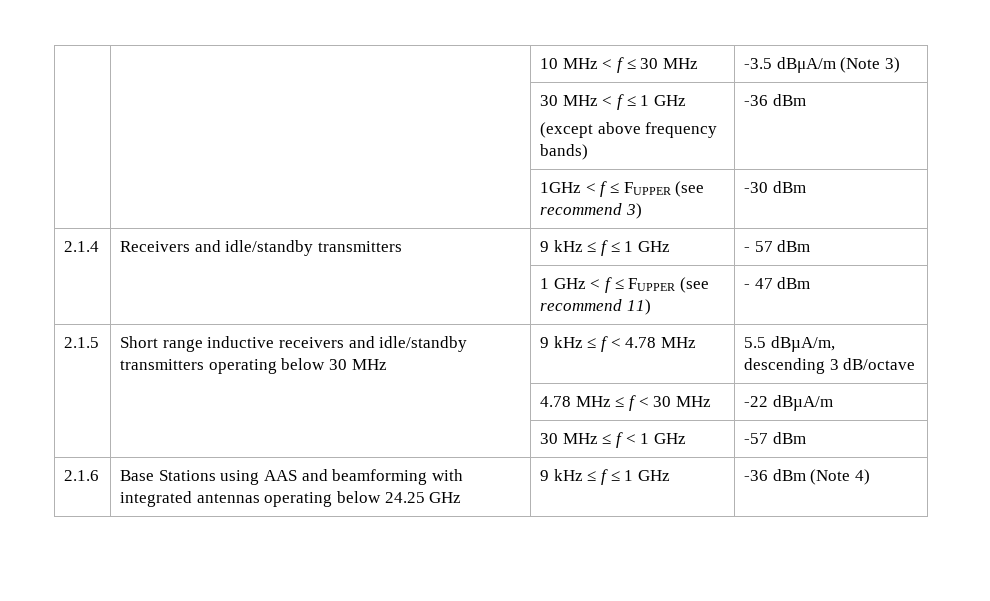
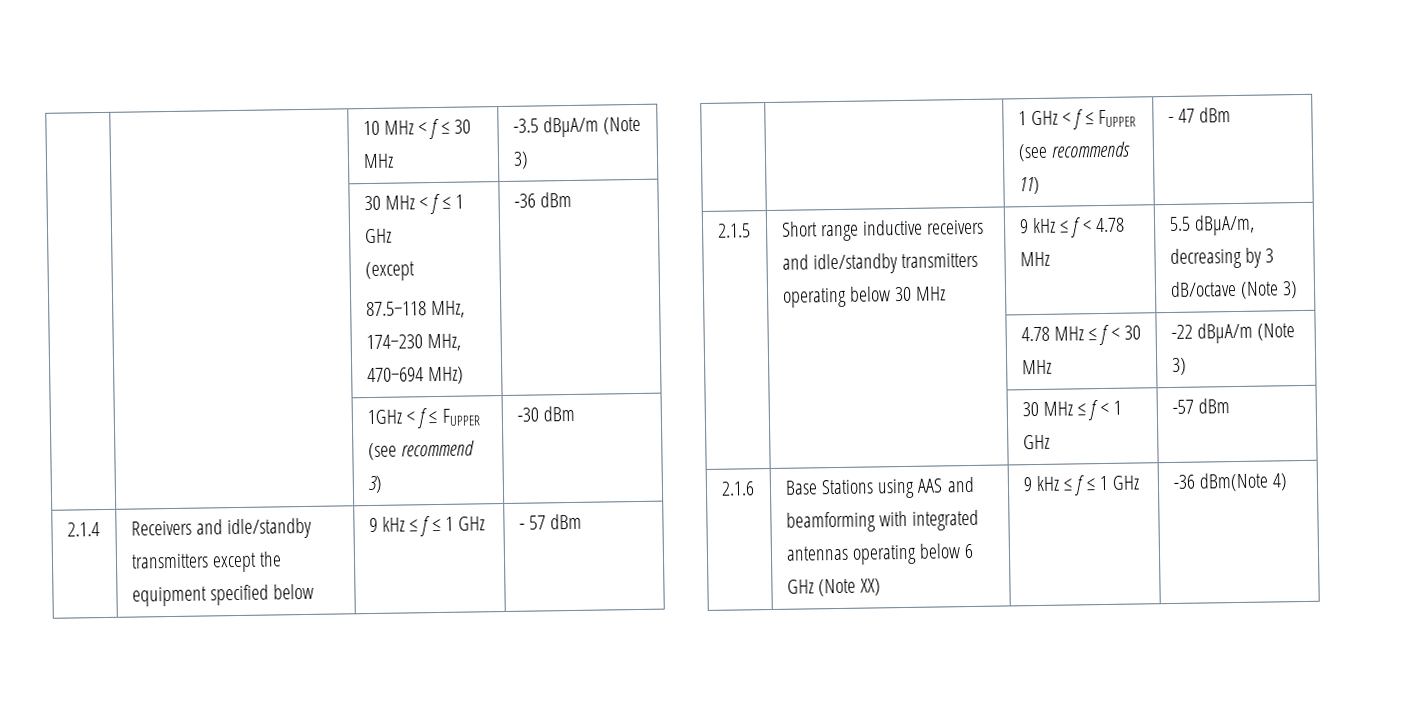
  | | 30 MHz < f ≤ 1 GHz
- (except above frequency bands) | -36 dBm
+ (except
+ 87.5−118 MHz, 174−230 MHz, 470−694 MHz) | -36 dBm
- 2.1.4 | Receivers and idle/standby transmitters | 9 kHz ≤ f ≤ 1 GHz | - 57 dBm
+ 2.1.4 | Receivers and idle/standby transmitters except the equipment specified below | 9 kHz ≤ f ≤ 1 GHz | - 57 dBm
- | | 1 GHz < f ≤ FUPPER (see recommend 11) | - 47 dBm
+ | | 1 GHz < f ≤ FUPPER (see recommends 11) | - 47 dBm
- 2.1.5 | Short range inductive receivers and idle/standby transmitters operating below 30 MHz | 9 kHz ≤ f < 4.78 MHz | 5.5 dBµA/m, descending 3 dB/octave
+ 2.1.5 | Short range inductive receivers and idle/standby transmitters operating below 30 MHz | 9 kHz ≤ f < 4.78 MHz | 5.5 dBµA/m, decreasing by 3 dB/octave (Note 3)
- | | 4.78 MHz ≤ f < 30 MHz | -22 dBµA/m
+ | | 4.78 MHz ≤ f < 30 MHz | -22 dBµA/m (Note 3)
- 2.1.6 | Base Stations using AAS and beamforming with integrated antennas operating below 24.25 GHz | 9 kHz ≤ f ≤ 1 GHz | -36 dBm (Note 4)
+ 2.1.6 | Base Stations using AAS and beamforming with integrated antennas operating below 6 GHz (Note XX) | 9 kHz ≤ f ≤ 1 GHz | -36 dBm(Note 4)

